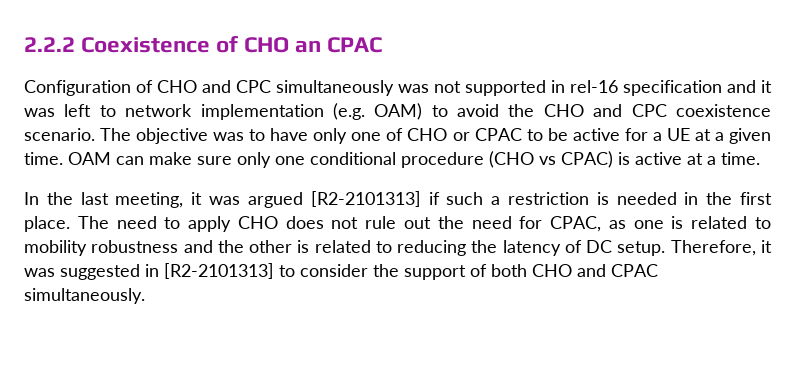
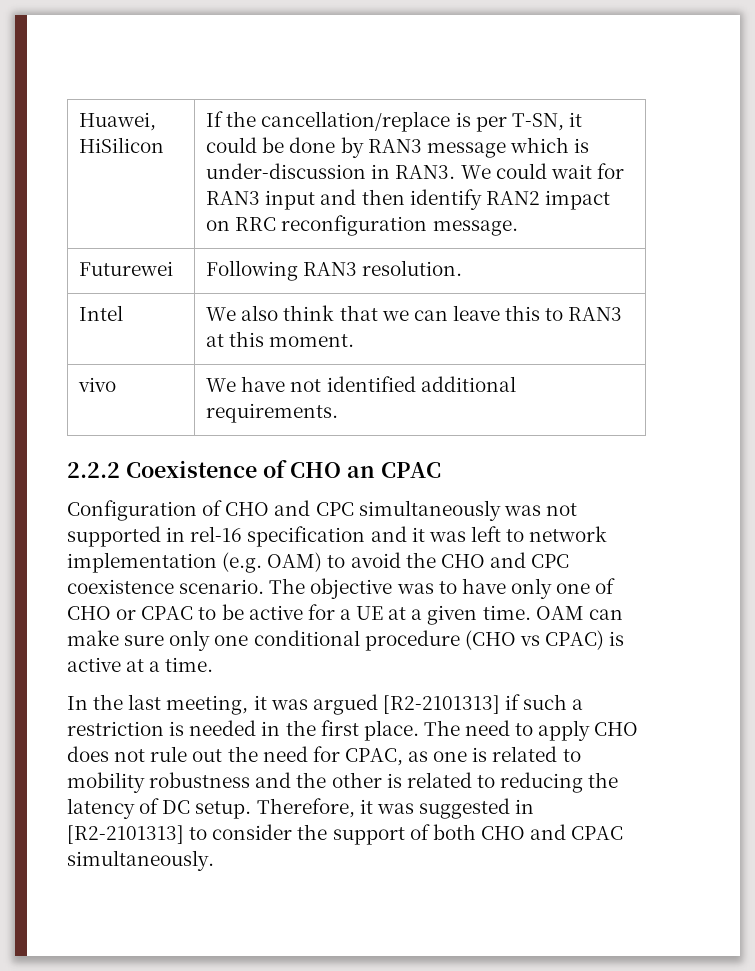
+ Huawei, HiSilicon | If the cancellation/replace is per T-SN, it could be done by RAN3 message which is under-discussion in RAN3. We could wait for RAN3 input and then identify RAN2 impact on RRC reconfiguration message.
+ Futurewei | Following RAN3 resolution.
+ Intel | We also think that we can leave this to RAN3 at this moment.
+ vivo | We have not identified additional requirements.

